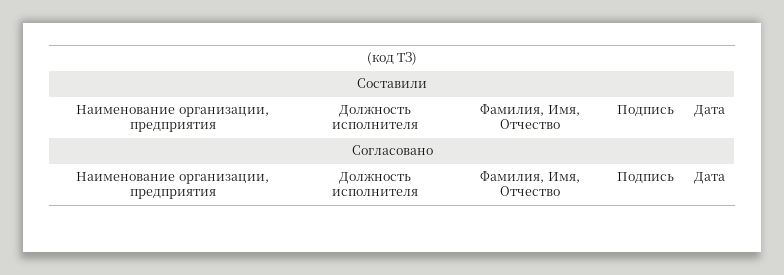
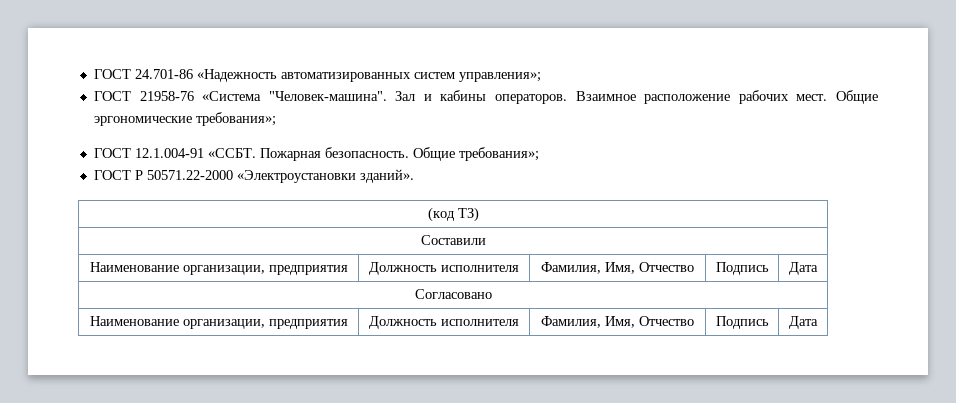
+ ГОСТ 24.701-86 «Надежность автоматизированных систем управления»;
+ ГОСТ 21958-76 «Система "Человек-машина". Зал и кабины операторов. Взаимное расположение рабочих мест. Общие эргономические требования»;
+ ГОСТ 12.1.004-91 «ССБТ. Пожарная безопасность. Общие требования»;
+ ГОСТ Р 50571.22-2000 «Электроустановки зданий».

